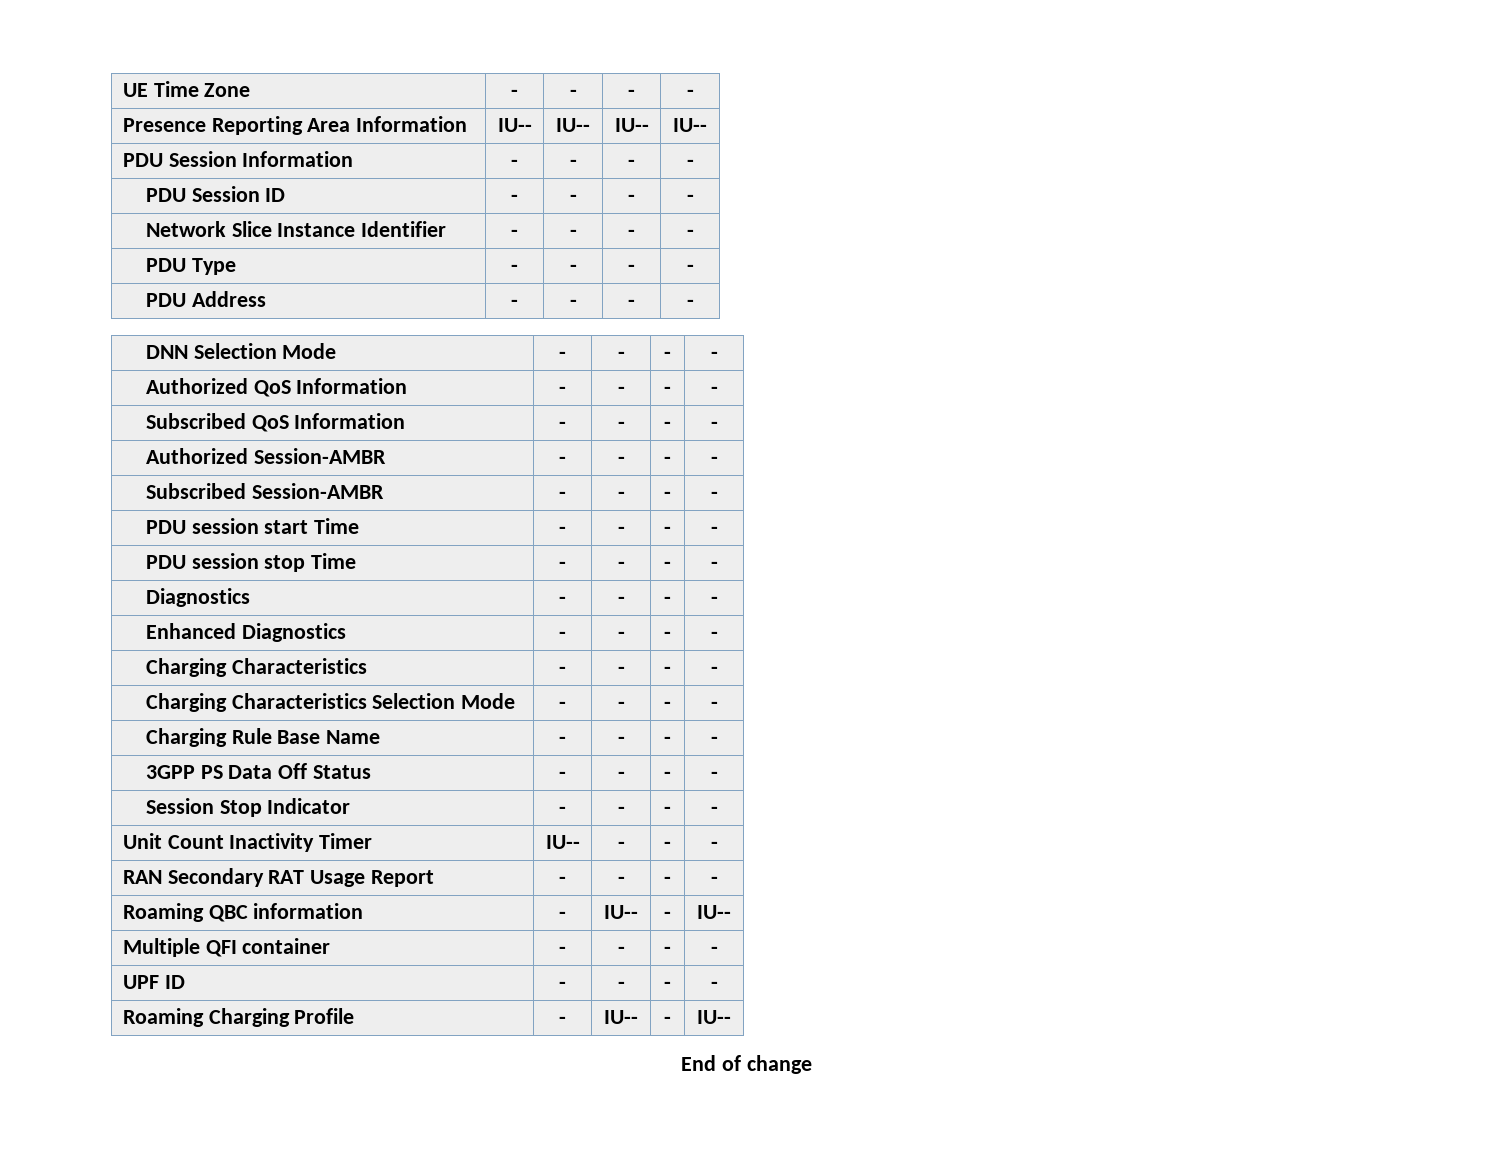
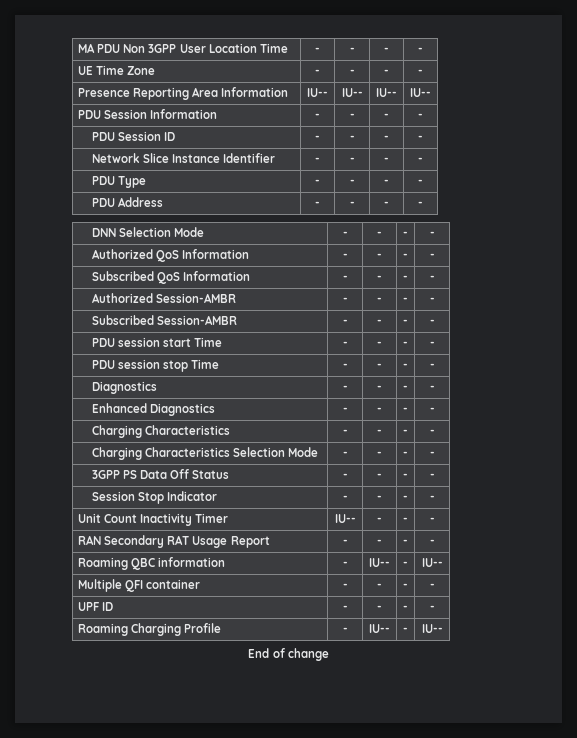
+ MA PDU Non 3GPP User Location Time | - | - | - | -
- Charging Rule Base Name | - | - | - | -

